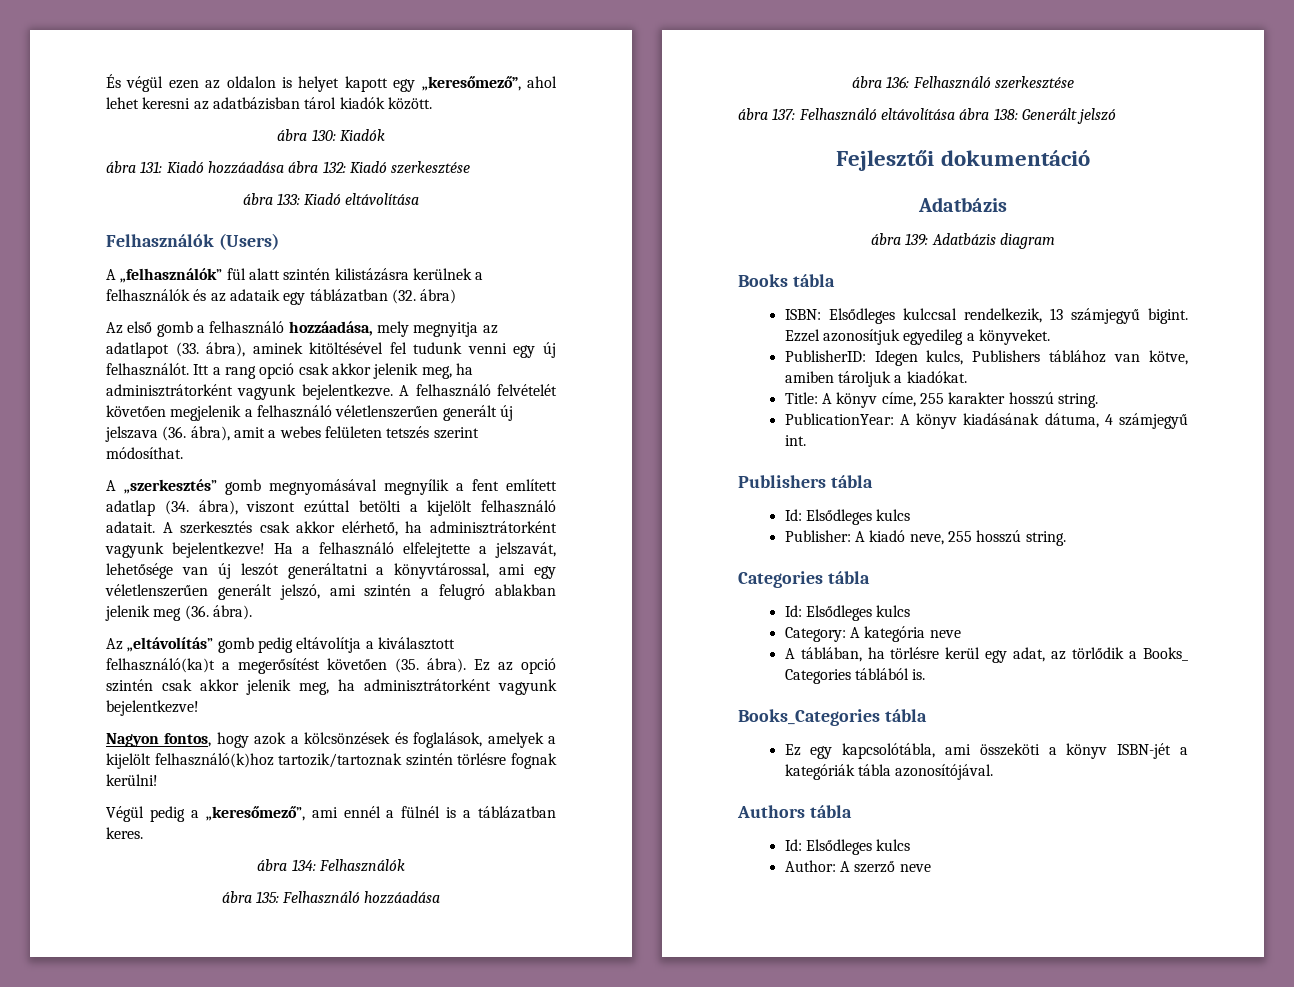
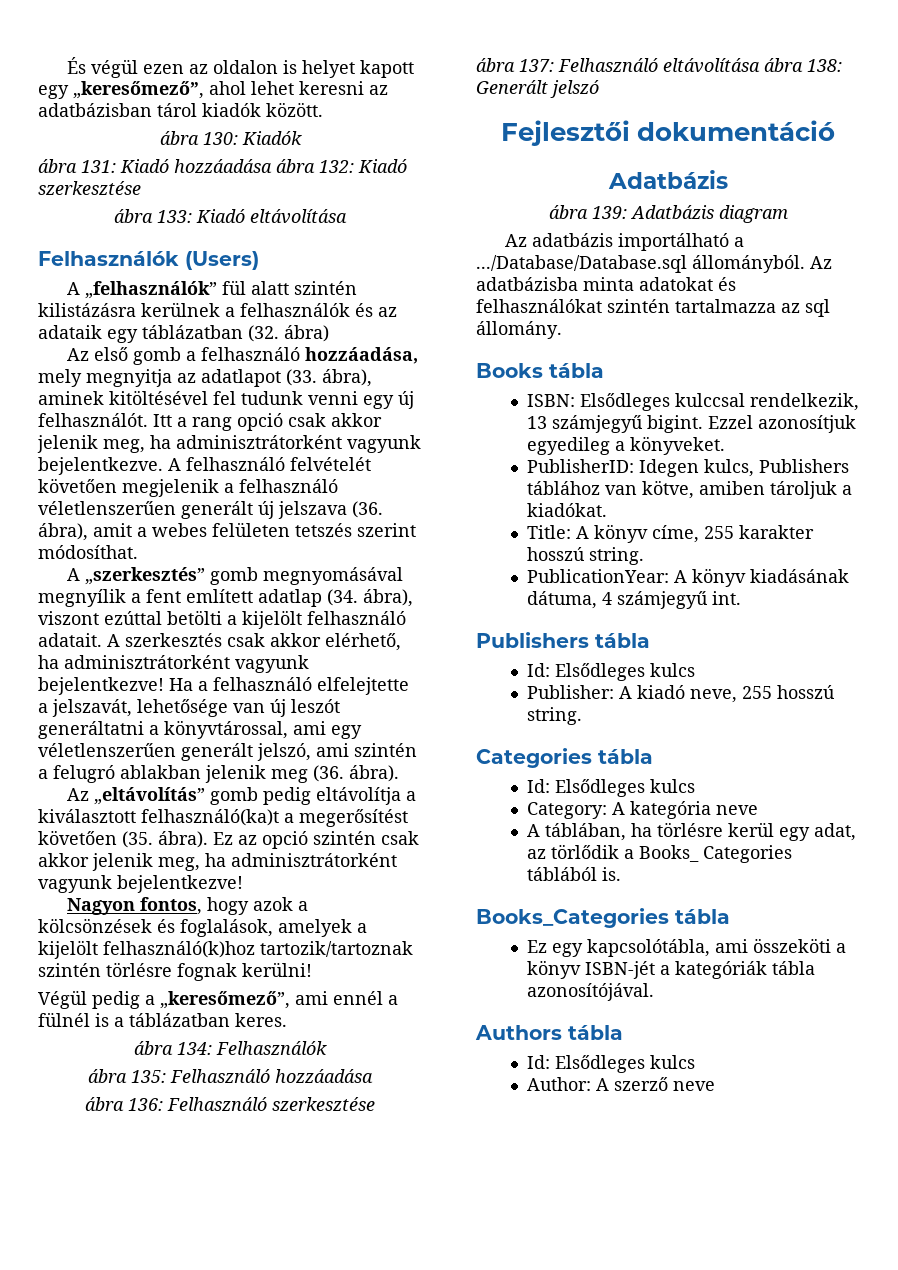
+ Az adatbázis importálható a .../Database/Database.sql állományból. Az adatbázisba minta adatokat és felhasználókat szintén tartalmazza az sql állomány.

